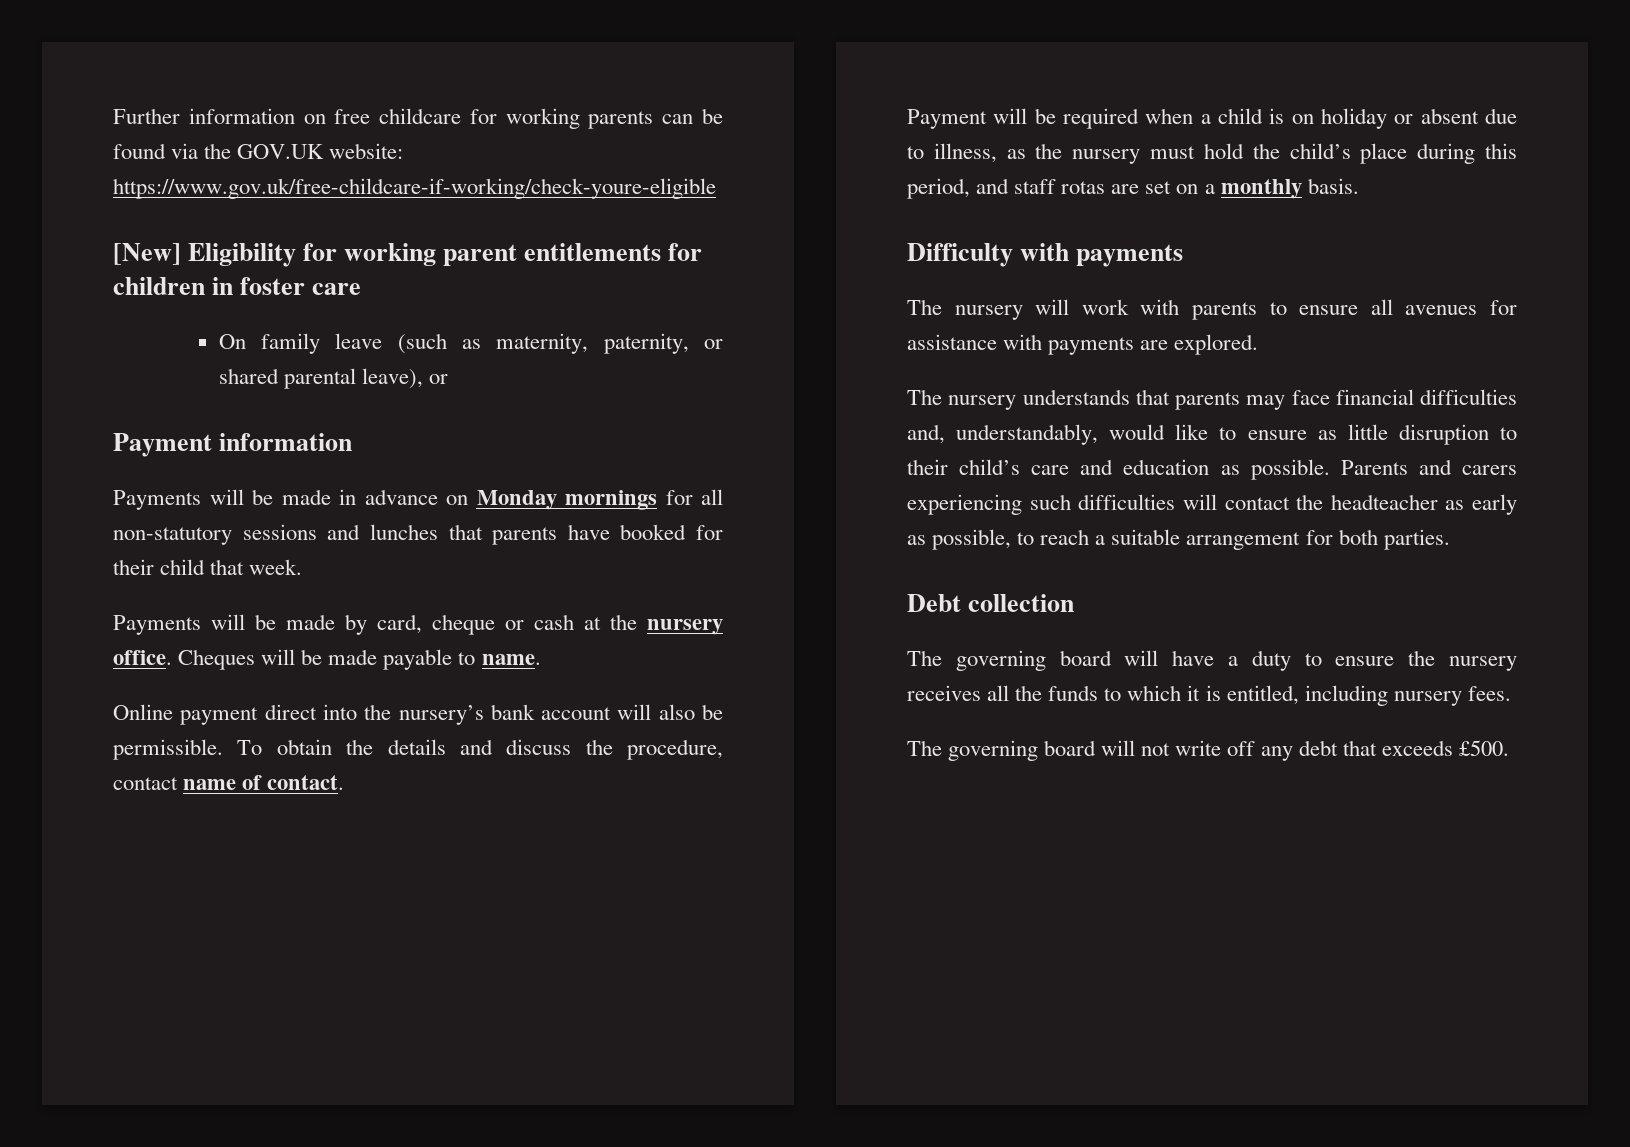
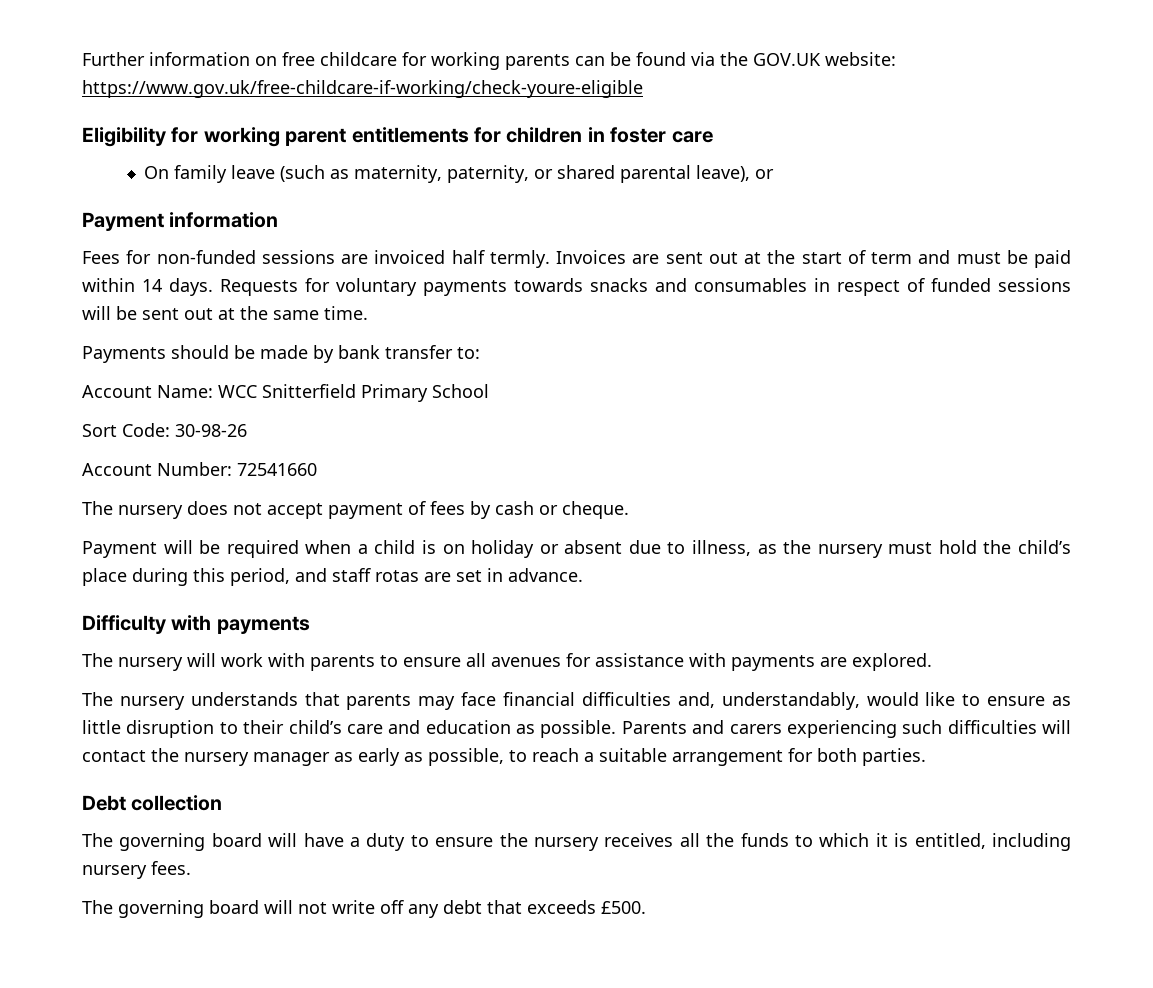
- [New] Eligibility for working parent entitlements for children in foster care
+ Eligibility for working parent entitlements for children in foster care
- Payments will be made in advance on Monday mornings for all non-statutory sessions and lunches that parents have booked for their child that week.
- Payments will be made by card, cheque or cash at the nursery office. Cheques will be made payable to name.
- Online payment direct into the nursery’s bank account will also be permissible. To obtain the details and discuss the procedure, contact name of contact.
+ Fees for non-funded sessions are invoiced half termly. Invoices are sent out at the start of term and must be paid within 14 days. Requests for voluntary payments towards snacks and consumables in respect of funded sessions will be sent out at the same time.
+ Payments should be made by bank transfer to:
+ Account Name: WCC Snitterfield Primary School
+ Sort Code: 30-98-26
+ Account Number: 72541660
+ The nursery does not accept payment of fees by cash or cheque.
- Payment will be required when a child is on holiday or absent due to illness, as the nursery must hold the child’s place during this period, and staff rotas are set on a monthly basis.
+ Payment will be required when a child is on holiday or absent due to illness, as the nursery must hold the child’s place during this period, and staff rotas are set in advance.
- Parents and carers experiencing such difficulties will contact the headteacher as early as possible, to reach a suitable arrangement for both parties.
+ Parents and carers experiencing such difficulties will contact the nursery manager as early as possible, to reach a suitable arrangement for both parties.

